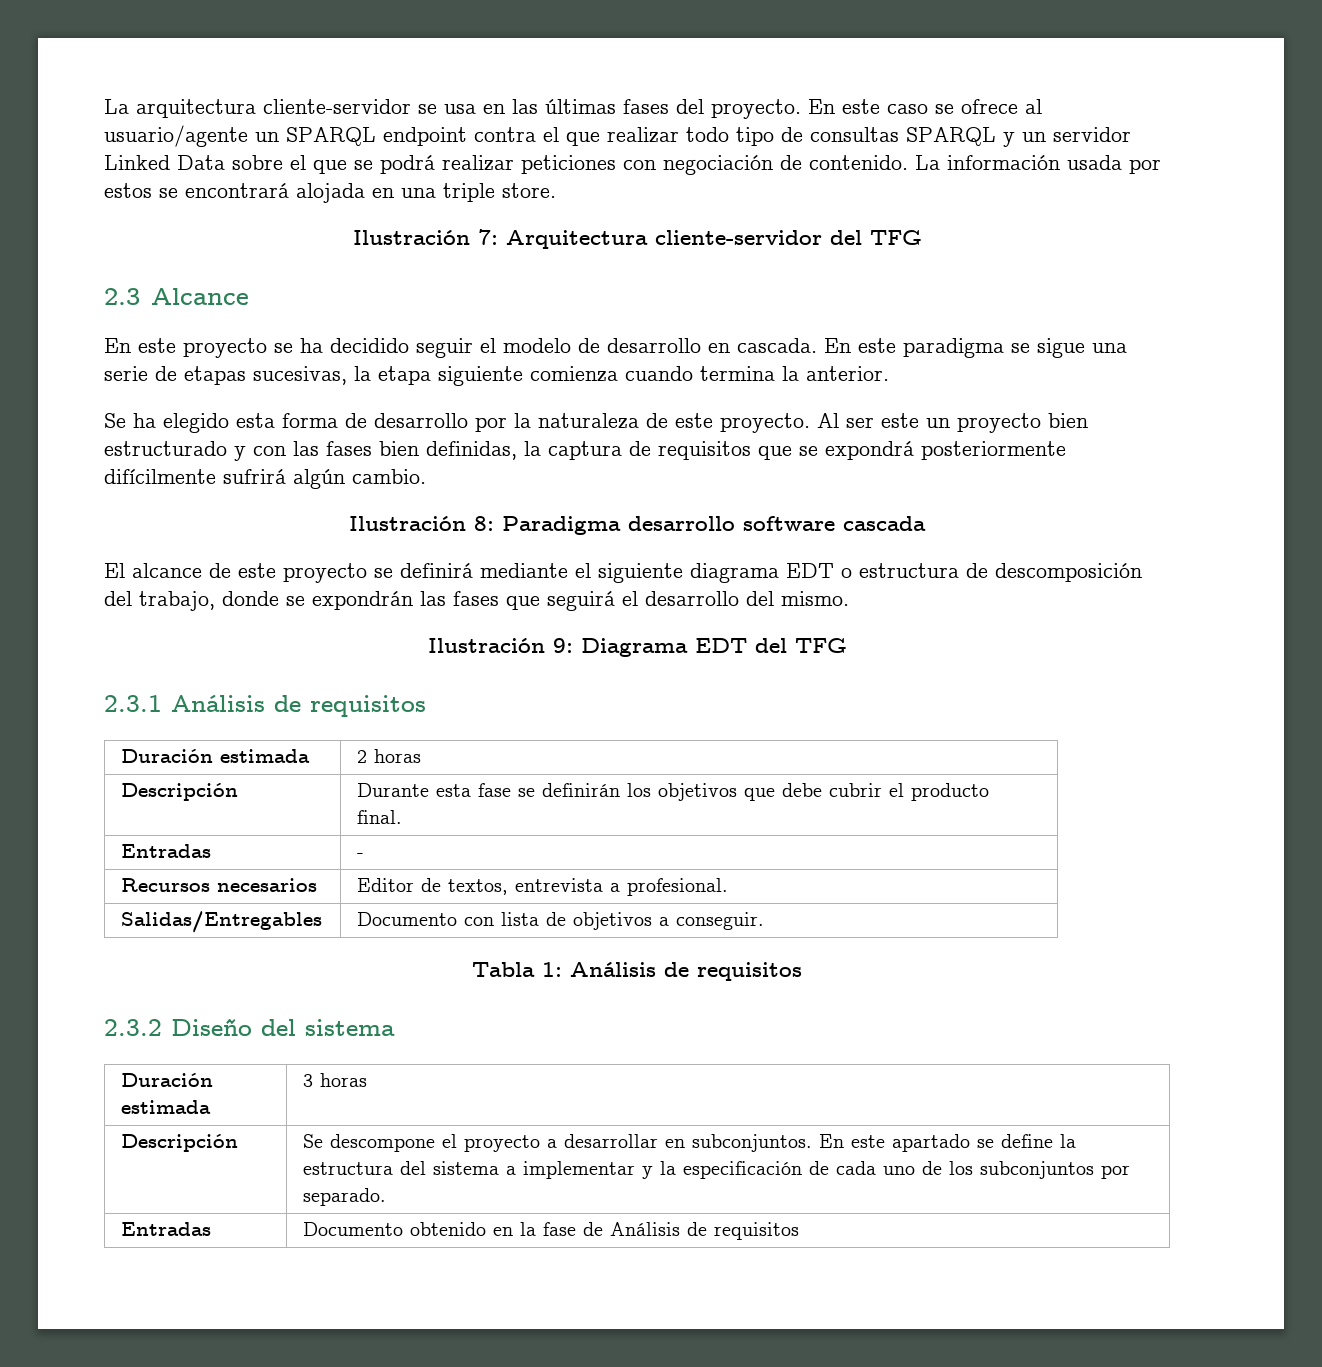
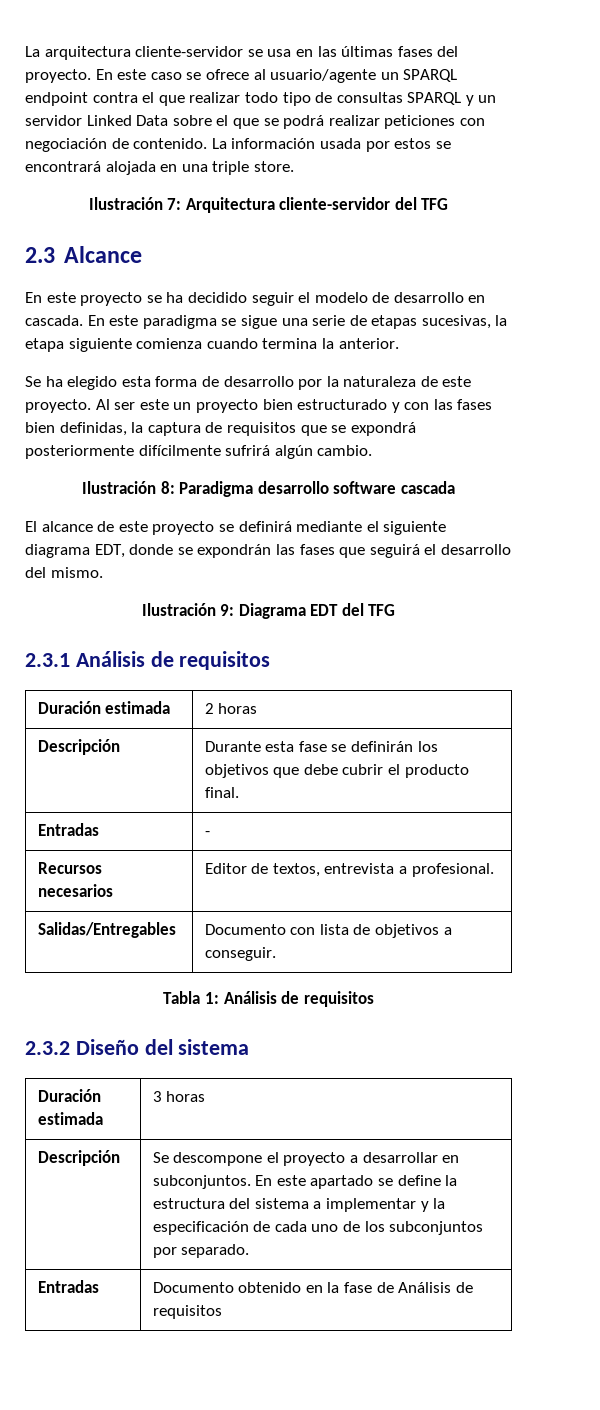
- El alcance de este proyecto se definirá mediante el siguiente diagrama EDT o estructura de descomposición del trabajo, donde se expondrán las fases que seguirá el desarrollo del mismo.
+ El alcance de este proyecto se definirá mediante el siguiente diagrama EDT, donde se expondrán las fases que seguirá el desarrollo del mismo.

